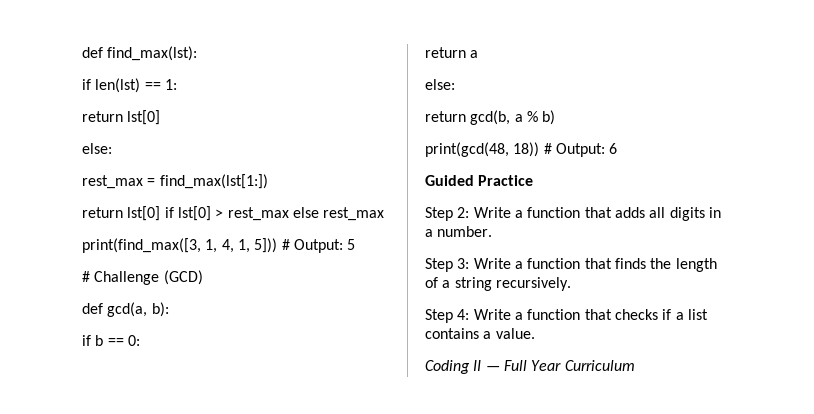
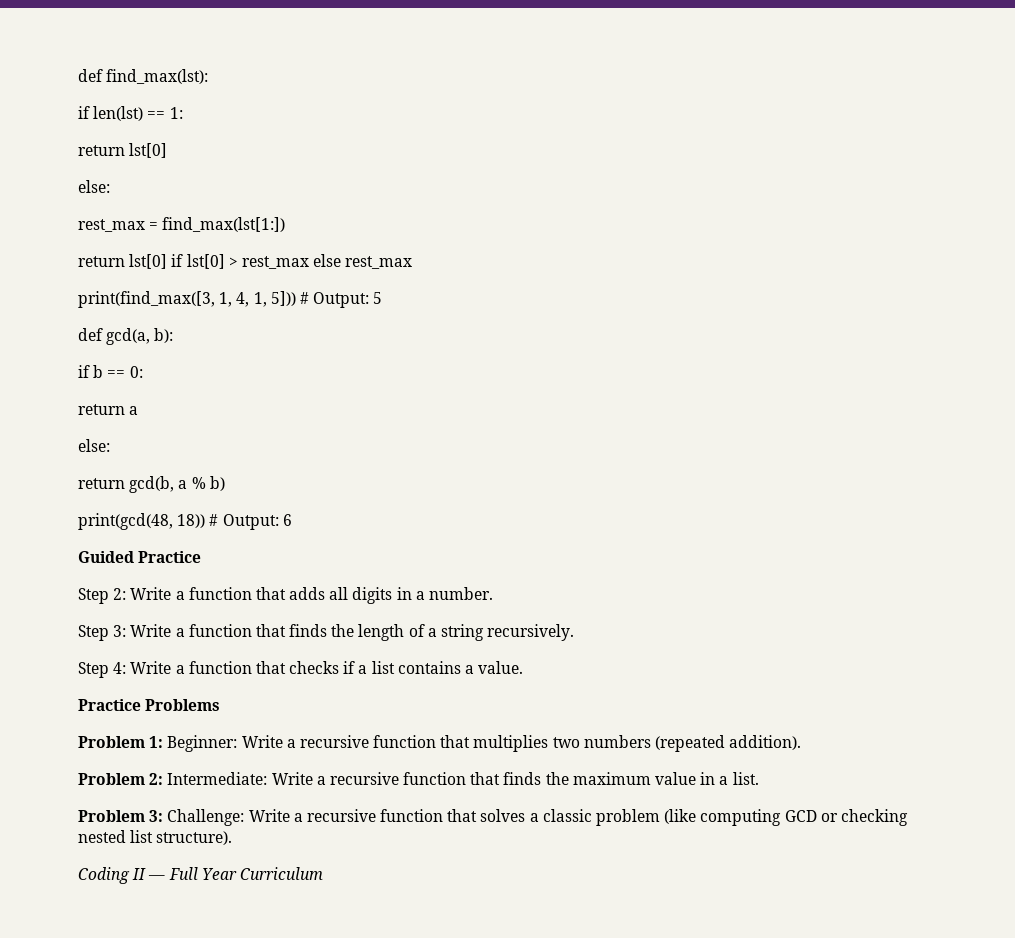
- # Challenge (GCD)
+ Practice Problems
+ Problem 1: Beginner: Write a recursive function that multiplies two numbers (repeated addition).
+ Problem 2: Intermediate: Write a recursive function that finds the maximum value in a list.
+ Problem 3: Challenge: Write a recursive function that solves a classic problem (like computing GCD or checking nested list structure).

